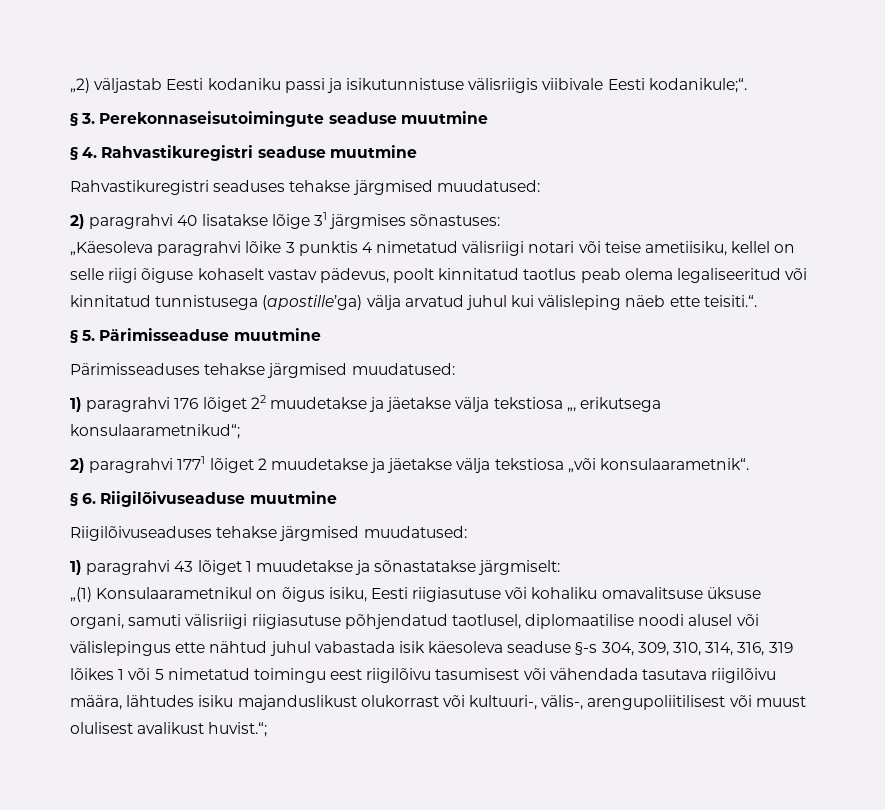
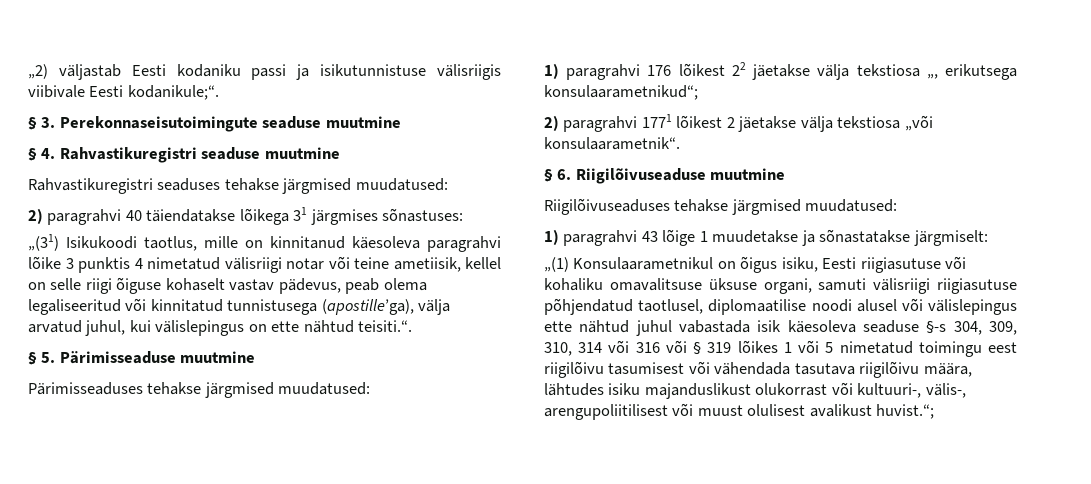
- 2) paragrahvi 40 lisatakse lõige 31 järgmises sõnastuses:
+ 2) paragrahvi 40 täiendatakse lõikega 31 järgmises sõnastuses:
- „Käesoleva paragrahvi lõike 3 punktis 4 nimetatud välisriigi notari või teise ametiisiku, kellel on selle riigi õiguse kohaselt vastav pädevus, poolt kinnitatud taotlus peab olema legaliseeritud või kinnitatud tunnistusega (apostille’ga) välja arvatud juhul kui välisleping näeb ette teisiti.“.
+ „(31) Isikukoodi taotlus, mille on kinnitanud käesoleva paragrahvi lõike 3 punktis 4 nimetatud välisriigi notar või teine ametiisik, kellel on selle riigi õiguse kohaselt vastav pädevus, peab olema legaliseeritud või kinnitatud tunnistusega (apostille’ga), välja arvatud juhul, kui välislepingus on ette nähtud teisiti.“.
- 1) paragrahvi 176 lõiget 22 muudetakse ja jäetakse välja tekstiosa „, erikutsega konsulaarametnikud“;
+ 1) paragrahvi 176 lõikest 22 jäetakse välja tekstiosa „, erikutsega konsulaarametnikud“;
- 2) paragrahvi 1771 lõiget 2 muudetakse ja jäetakse välja tekstiosa „või konsulaarametnik“.
+ 2) paragrahvi 1771 lõikest 2 jäetakse välja tekstiosa „või konsulaarametnik“.
- 1) paragrahvi 43 lõiget 1 muudetakse ja sõnastatakse järgmiselt:
+ 1) paragrahvi 43 lõige 1 muudetakse ja sõnastatakse järgmiselt:
- „(1) Konsulaarametnikul on õigus isiku, Eesti riigiasutuse või kohaliku omavalitsuse üksuse organi, samuti välisriigi riigiasutuse põhjendatud taotlusel, diplomaatilise noodi alusel või välislepingus ette nähtud juhul vabastada isik käesoleva seaduse §-s 304, 309, 310, 314, 316, 319 lõikes 1 või 5 nimetatud toimingu eest riigilõivu tasumisest või vähendada tasutava riigilõivu määra, lähtudes isiku majanduslikust olukorrast või kultuuri-, välis-, arengupoliitilisest või muust olulisest avalikust huvist.“;
+ „(1) Konsulaarametnikul on õigus isiku, Eesti riigiasutuse või kohaliku omavalitsuse üksuse organi, samuti välisriigi riigiasutuse põhjendatud taotlusel, diplomaatilise noodi alusel või välislepingus ette nähtud juhul vabastada isik käesoleva seaduse §-s 304, 309, 310, 314 või 316 või § 319 lõikes 1 või 5 nimetatud toimingu eest riigilõivu tasumisest või vähendada tasutava riigilõivu määra, lähtudes isiku majanduslikust olukorrast või kultuuri-, välis-, arengupoliitilisest või muust olulisest avalikust huvist.“;

